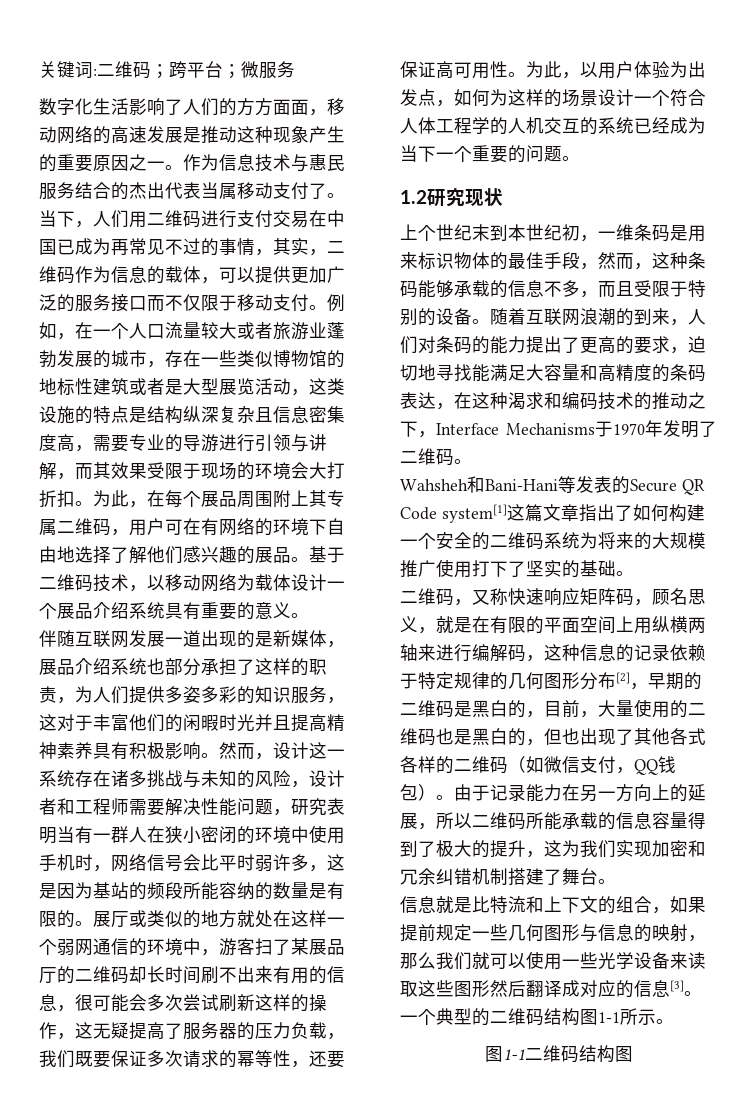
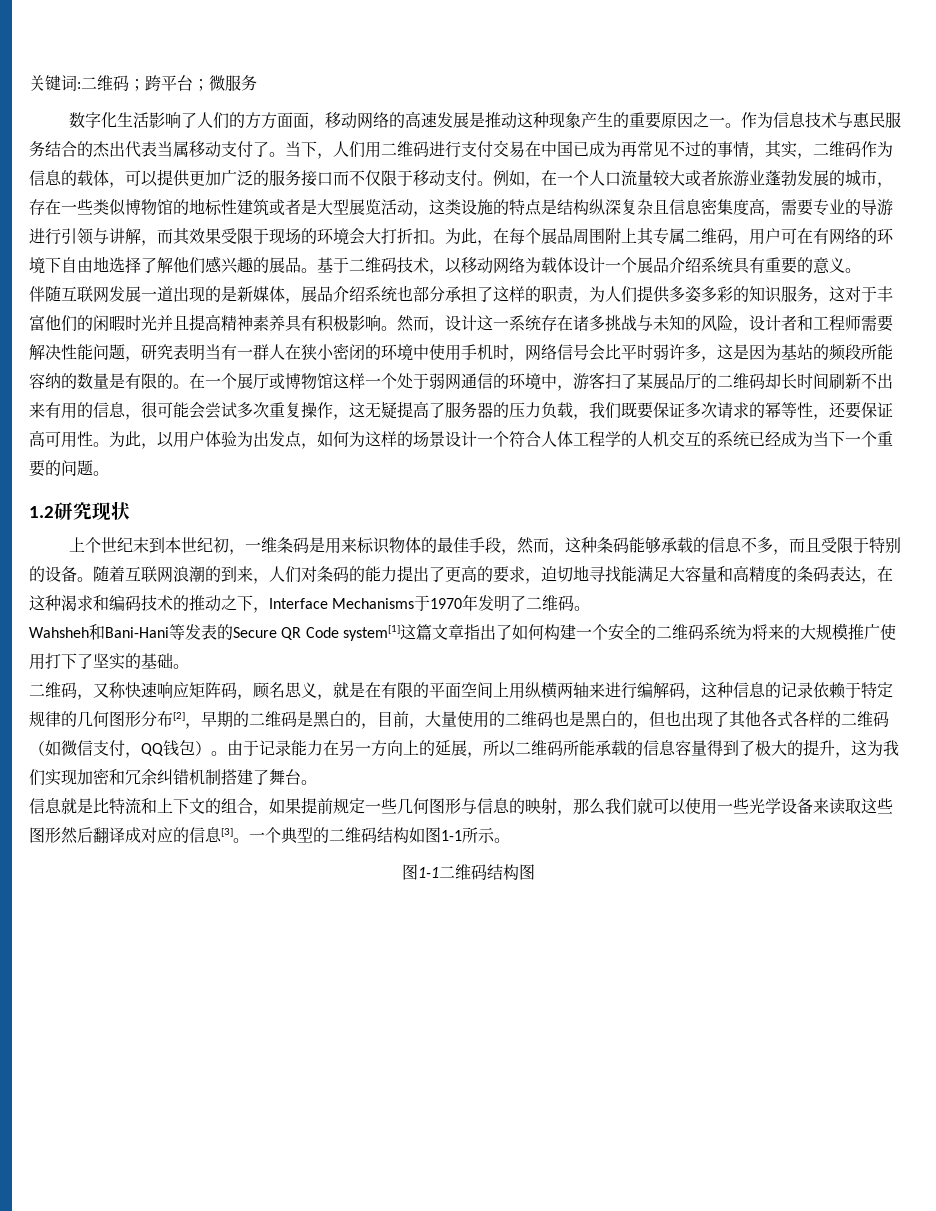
- 展厅或类似的地方就处在这样一个弱网通信的环境中，游客扫了某展品厅的二维码却长时间刷不出来有用的信息，很可能会多次尝试刷新这样的操作，这无疑提高了服务器的压力负载，我们既要保证多次请求的幂等性，还要保证高可用性。
+ 在一个展厅或博物馆这样一个处于弱网通信的环境中，游客扫了某展品厅的二维码却长时间刷新不出来有用的信息，很可能会尝试多次重复操作，这无疑提高了服务器的压力负载，我们既要保证多次请求的幂等性，还要保证高可用性。
- 一个典型的二维码结构图1-1所示。
+ 一个典型的二维码结构如图1-1所示。

